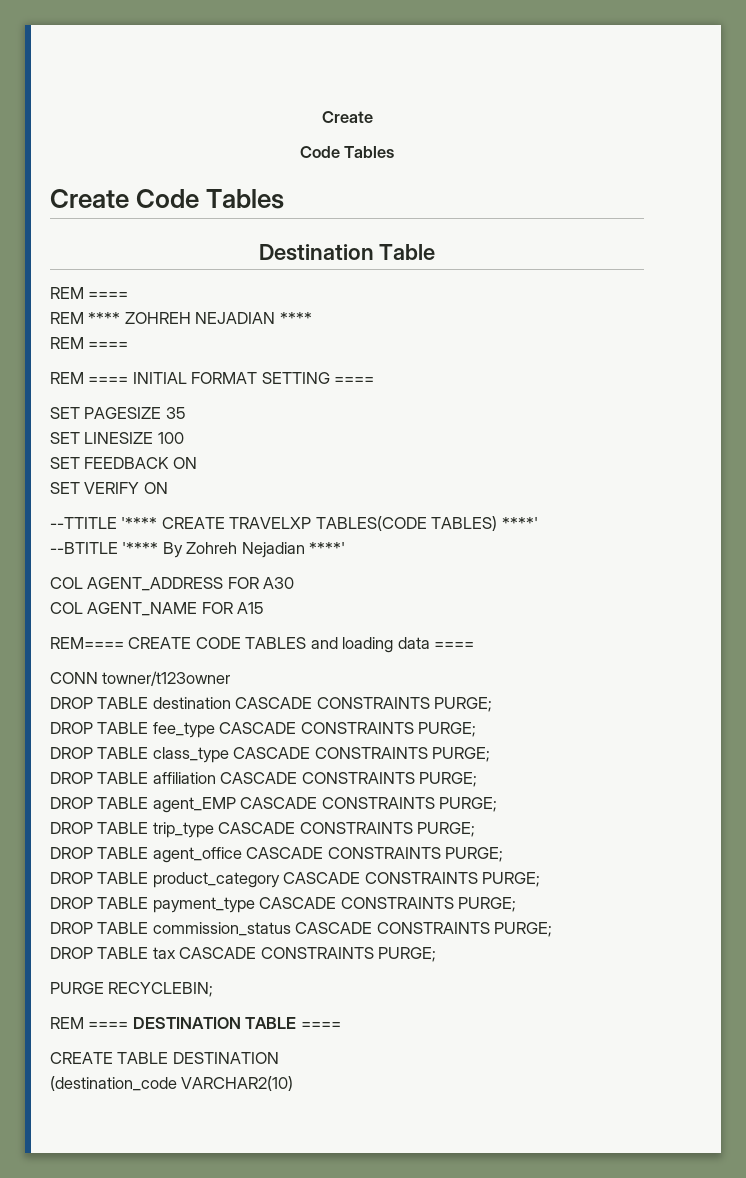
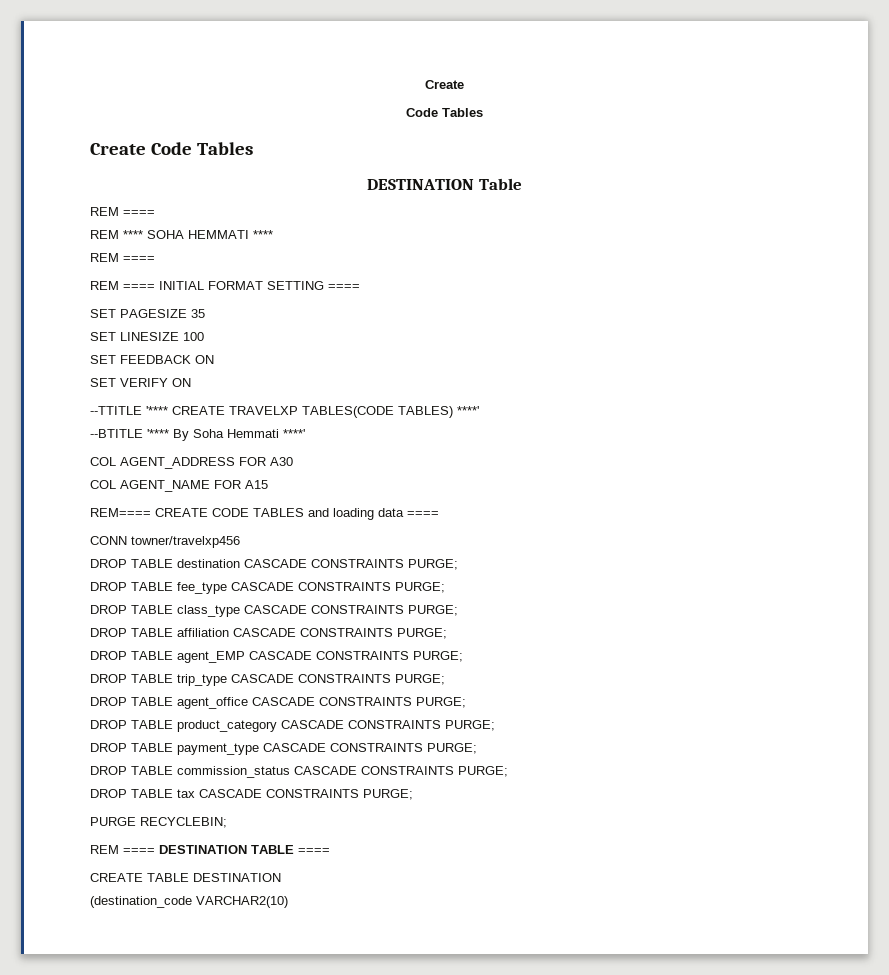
- Destination Table
+ DESTINATION Table
- REM **** ZOHREH NEJADIAN ****
+ REM **** SOHA HEMMATI ****
- --BTITLE '**** By Zohreh Nejadian ****'
+ --BTITLE '**** By Soha Hemmati ****'
- CONN towner/t123owner
+ CONN towner/travelxp456

